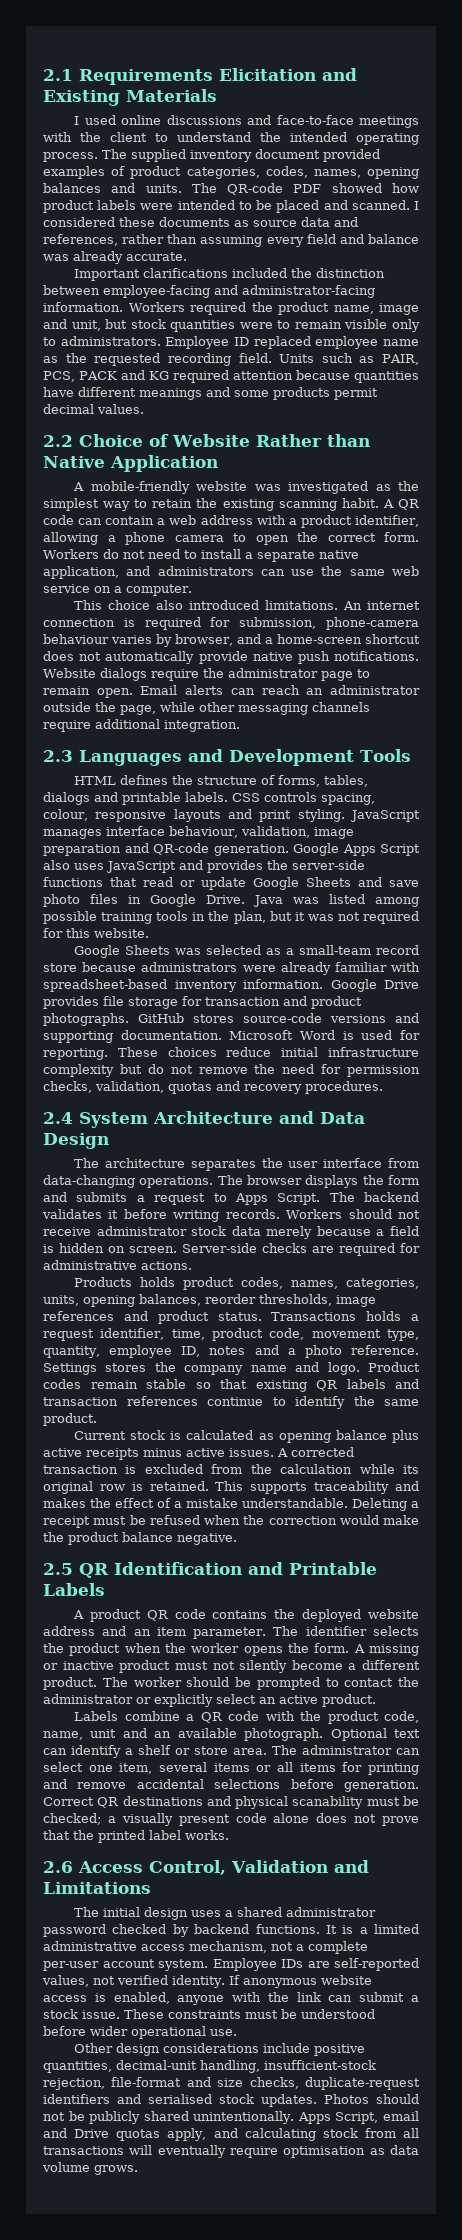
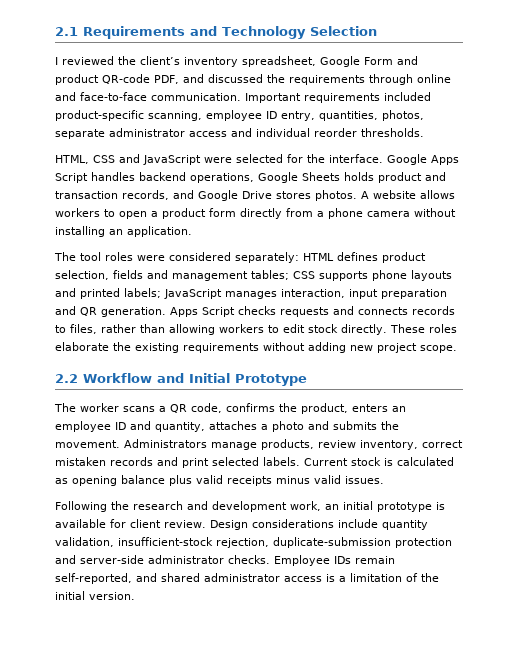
- 2.1 Requirements Elicitation and Existing Materials
- I used online discussions and face-to-face meetings with the client to understand the intended operating process. The supplied inventory document provided examples of product categories, codes, names, opening balances and units. The QR-code PDF showed how product labels were intended to be placed and scanned. I considered these documents as source data and references, rather than assuming every field and balance was already accurate.
- Important clarifications included the distinction between employee-facing and administrator-facing information. Workers required the product name, image and unit, but stock quantities were to remain visible only to administrators. Employee ID replaced employee name as the requested recording field. Units such as PAIR, PCS, PACK and KG required attention because quantities have different meanings and some products permit decimal values.
- 2.2 Choice of Website Rather than Native Application
- A mobile-friendly website was investigated as the simplest way to retain the existing scanning habit. A QR code can contain a web address with a product identifier, allowing a phone camera to open the correct form. Workers do not need to install a separate native application, and administrators can use the same web service on a computer.
- This choice also introduced limitations. An internet connection is required for submission, phone-camera behaviour varies by browser, and a home-screen shortcut does not automatically provide native push notifications. Website dialogs require the administrator page to remain open. Email alerts can reach an administrator outside the page, while other messaging channels require additional integration.
- 2.3 Languages and Development Tools
- HTML defines the structure of forms, tables, dialogs and printable labels. CSS controls spacing, colour, responsive layouts and print styling. JavaScript manages interface behaviour, validation, image preparation and QR-code generation. Google Apps Script also uses JavaScript and provides the server-side functions that read or update Google Sheets and save photo files in Google Drive. Java was listed among possible training tools in the plan, but it was not required for this website.
- Google Sheets was selected as a small-team record store because administrators were already familiar with spreadsheet-based inventory information. Google Drive provides file storage for transaction and product photographs. GitHub stores source-code versions and supporting documentation. Microsoft Word is used for reporting. These choices reduce initial infrastructure complexity but do not remove the need for permission checks, validation, quotas and recovery procedures.
- 2.4 System Architecture and Data Design
- The architecture separates the user interface from data-changing operations. The browser displays the form and submits a request to Apps Script. The backend validates it before writing records. Workers should not receive administrator stock data merely because a field is hidden on screen. Server-side checks are required for administrative actions.
- Products holds product codes, names, categories, units, opening balances, reorder thresholds, image references and product status. Transactions holds a request identifier, time, product code, movement type, quantity, employee ID, notes and a photo reference. Settings stores the company name and logo. Product codes remain stable so that existing QR labels and transaction references continue to identify the same product.
- Current stock is calculated as opening balance plus active receipts minus active issues. A corrected transaction is excluded from the calculation while its original row is retained. This supports traceability and makes the effect of a mistake understandable. Deleting a receipt must be refused when the correction would make the product balance negative.
- 2.5 QR Identification and Printable Labels
- A product QR code contains the deployed website address and an item parameter. The identifier selects the product when the worker opens the form. A missing or inactive product must not silently become a different product. The worker should be prompted to contact the administrator or explicitly select an active product.
- Labels combine a QR code with the product code, name, unit and an available photograph. Optional text can identify a shelf or store area. The administrator can select one item, several items or all items for printing and remove accidental selections before generation. Correct QR destinations and physical scanability must be checked; a visually present code alone does not prove that the printed label works.
- 2.6 Access Control, Validation and Limitations
- The initial design uses a shared administrator password checked by backend functions. It is a limited administrative access mechanism, not a complete per-user account system. Employee IDs are self-reported values, not verified identity. If anonymous website access is enabled, anyone with the link can submit a stock issue. These constraints must be understood before wider operational use.
- Other design considerations include positive quantities, decimal-unit handling, insufficient-stock rejection, file-format and size checks, duplicate-request identifiers and serialised stock updates. Photos should not be publicly shared unintentionally. Apps Script, email and Drive quotas apply, and calculating stock from all transactions will eventually require optimisation as data volume grows.
+ 2.1 Requirements and Technology Selection
+ I reviewed the client’s inventory spreadsheet, Google Form and product QR-code PDF, and discussed the requirements through online and face-to-face communication. Important requirements included product-specific scanning, employee ID entry, quantities, photos, separate administrator access and individual reorder thresholds.
+ HTML, CSS and JavaScript were selected for the interface. Google Apps Script handles backend operations, Google Sheets holds product and transaction records, and Google Drive stores photos. A website allows workers to open a product form directly from a phone camera without installing an application.
+ The tool roles were considered separately: HTML defines product selection, fields and management tables; CSS supports phone layouts and printed labels; JavaScript manages interaction, input preparation and QR generation. Apps Script checks requests and connects records to files, rather than allowing workers to edit stock directly. These roles elaborate the existing requirements without adding new project scope.
+ 2.2 Workflow and Initial Prototype
+ The worker scans a QR code, confirms the product, enters an employee ID and quantity, attaches a photo and submits the movement. Administrators manage products, review inventory, correct mistaken records and print selected labels. Current stock is calculated as opening balance plus valid receipts minus valid issues.
+ Following the research and development work, an initial prototype is available for client review. Design considerations include quantity validation, insufficient-stock rejection, duplicate-submission protection and server-side administrator checks. Employee IDs remain self-reported, and shared administrator access is a limitation of the initial version.

